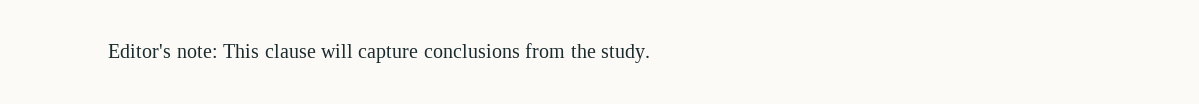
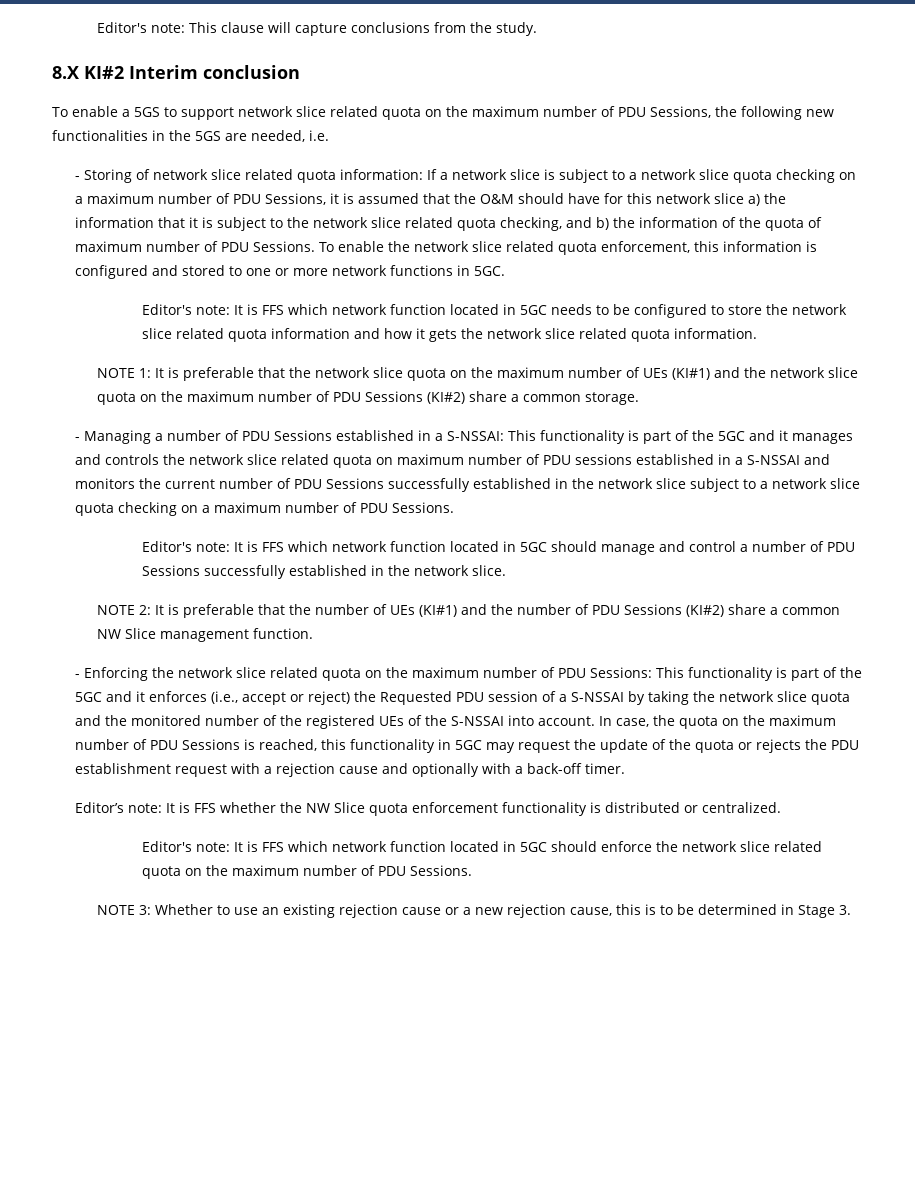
+ 8.X KI#2 Interim conclusion
+ To enable a 5GS to support network slice related quota on the maximum number of PDU Sessions, the following new functionalities in the 5GS are needed, i.e.
+ - Storing of network slice related quota information: If a network slice is subject to a network slice quota checking on a maximum number of PDU Sessions, it is assumed that the O&M should have for this network slice a) the information that it is subject to the network slice related quota checking, and b) the information of the quota of maximum number of PDU Sessions. To enable the network slice related quota enforcement, this information is configured and stored to one or more network functions in 5GC.
+ Editor's note: It is FFS which network function located in 5GC needs to be configured to store the network slice related quota information and how it gets the network slice related quota information.
+ NOTE 1: It is preferable that the network slice quota on the maximum number of UEs (KI#1) and the network slice quota on the maximum number of PDU Sessions (KI#2) share a common storage.
+ - Managing a number of PDU Sessions established in a S-NSSAI: This functionality is part of the 5GC and it manages and controls the network slice related quota on maximum number of PDU sessions established in a S-NSSAI and monitors the current number of PDU Sessions successfully established in the network slice subject to a network slice quota checking on a maximum number of PDU Sessions.
+ Editor's note: It is FFS which network function located in 5GC should manage and control a number of PDU Sessions successfully established in the network slice.
+ NOTE 2: It is preferable that the number of UEs (KI#1) and the number of PDU Sessions (KI#2) share a common NW Slice management function.
+ - Enforcing the network slice related quota on the maximum number of PDU Sessions: This functionality is part of the 5GC and it enforces (i.e., accept or reject) the Requested PDU session of a S-NSSAI by taking the network slice quota and the monitored number of the registered UEs of the S-NSSAI into account. In case, the quota on the maximum number of PDU Sessions is reached, this functionality in 5GC may request the update of the quota or rejects the PDU establishment request with a rejection cause and optionally with a back-off timer.
+ Editor’s note: It is FFS whether the NW Slice quota enforcement functionality is distributed or centralized.
+ Editor's note: It is FFS which network function located in 5GC should enforce the network slice related quota on the maximum number of PDU Sessions.
+ NOTE 3: Whether to use an existing rejection cause or a new rejection cause, this is to be determined in Stage 3.

